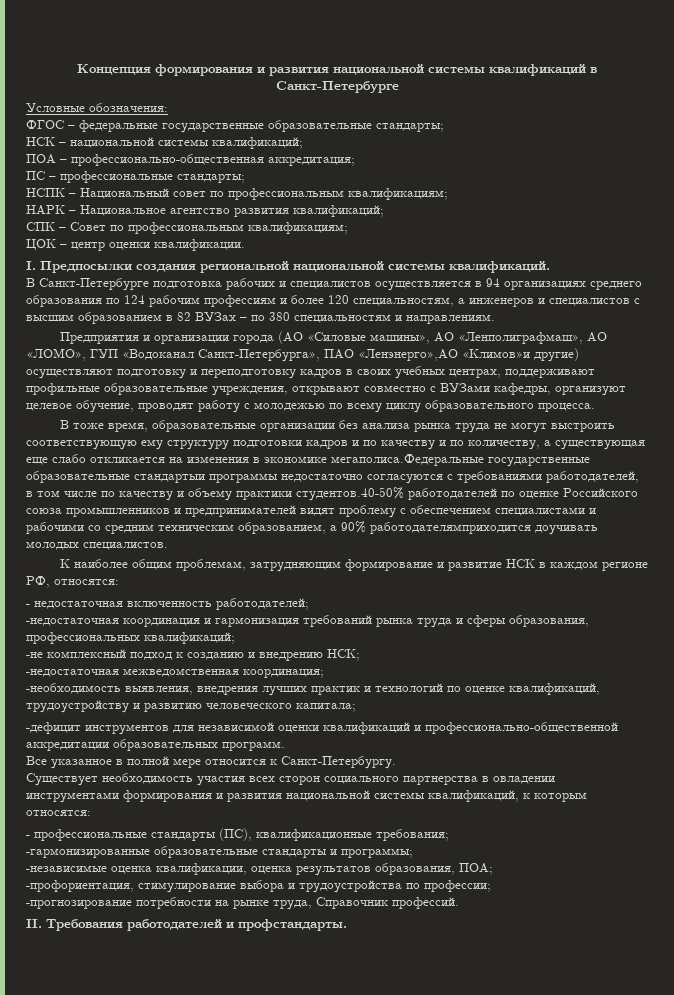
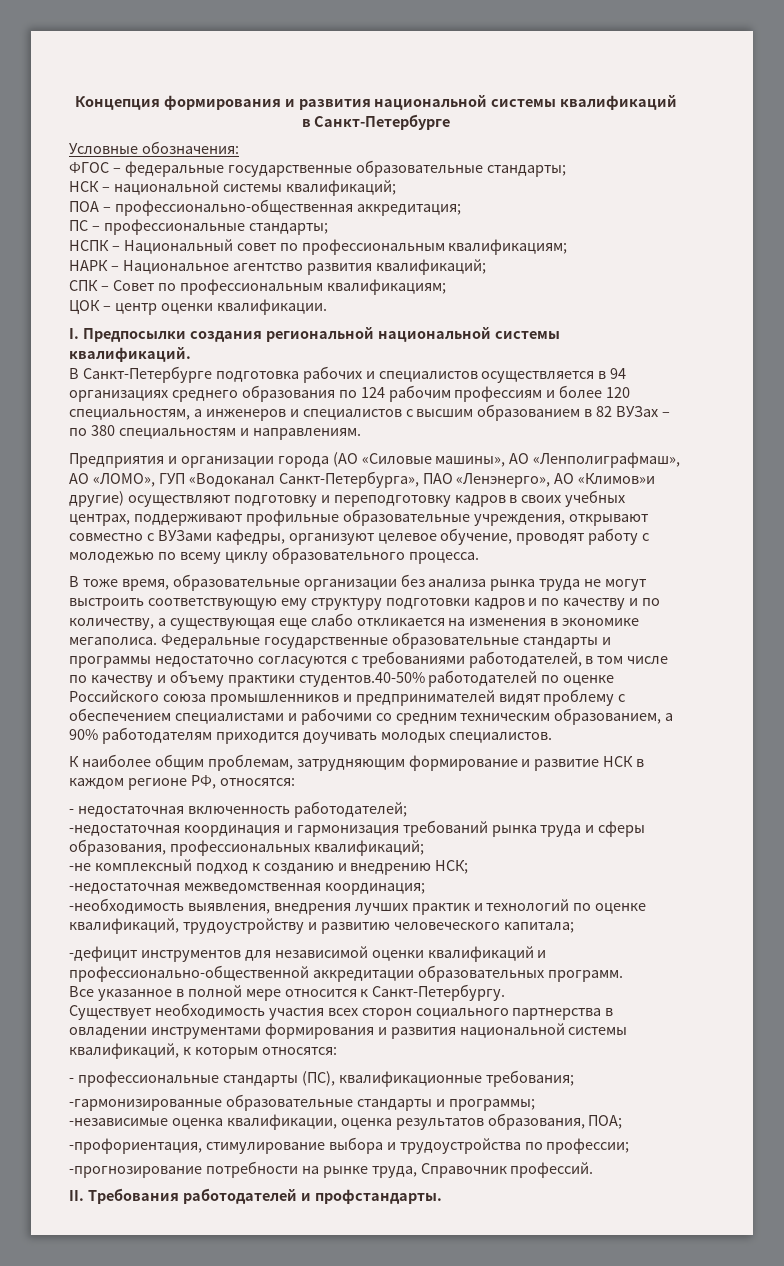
- Предприятия и организации города (АО «Силовые машины», АО «Ленполиграфмаш», АО «ЛОМО», ГУП «Водоканал Санкт-Петербурга», ПАО «Ленэнерго»,АО «Климов»и другие) осуществляют подготовку и переподготовку кадров в своих учебных центрах, поддерживают профильные образовательные учреждения, открывают совместно с ВУЗами кафедры, организуют целевое обучение, проводят работу с молодежью по всему циклу образовательного процесса.
+ Предприятия и организации города (АО «Силовые машины», АО «Ленполиграфмаш», АО «ЛОМО», ГУП «Водоканал Санкт-Петербурга», ПАО «Ленэнерго», АО «Климов»и другие) осуществляют подготовку и переподготовку кадров в своих учебных центрах, поддерживают профильные образовательные учреждения, открывают совместно с ВУЗами кафедры, организуют целевое обучение, проводят работу с молодежью по всему циклу образовательного процесса.
- В тоже время, образовательные организации без анализа рынка труда не могут выстроить соответствующую ему структуру подготовки кадров и по качеству и по количеству, а существующая еще слабо откликается на изменения в экономике мегаполиса.Федеральные государственные образовательные стандартыи программы недостаточно согласуются с требованиями работодателей, в том числе по качеству и объему практики студентов.40-50% работодателей по оценке Российского союза промышленников и предпринимателей видят проблему с обеспечением специалистами и рабочими со средним техническим образованием, а 90% работодателямприходится доучивать молодых специалистов.
+ В тоже время, образовательные организации без анализа рынка труда не могут выстроить соответствующую ему структуру подготовки кадров и по качеству и по количеству, а существующая еще слабо откликается на изменения в экономике мегаполиса. Федеральные государственные образовательные стандарты и программы недостаточно согласуются с требованиями работодателей, в том числе по качеству и объему практики студентов.40-50% работодателей по оценке Российского союза промышленников и предпринимателей видят проблему с обеспечением специалистами и рабочими со средним техническим образованием, а 90% работодателям приходится доучивать молодых специалистов.

